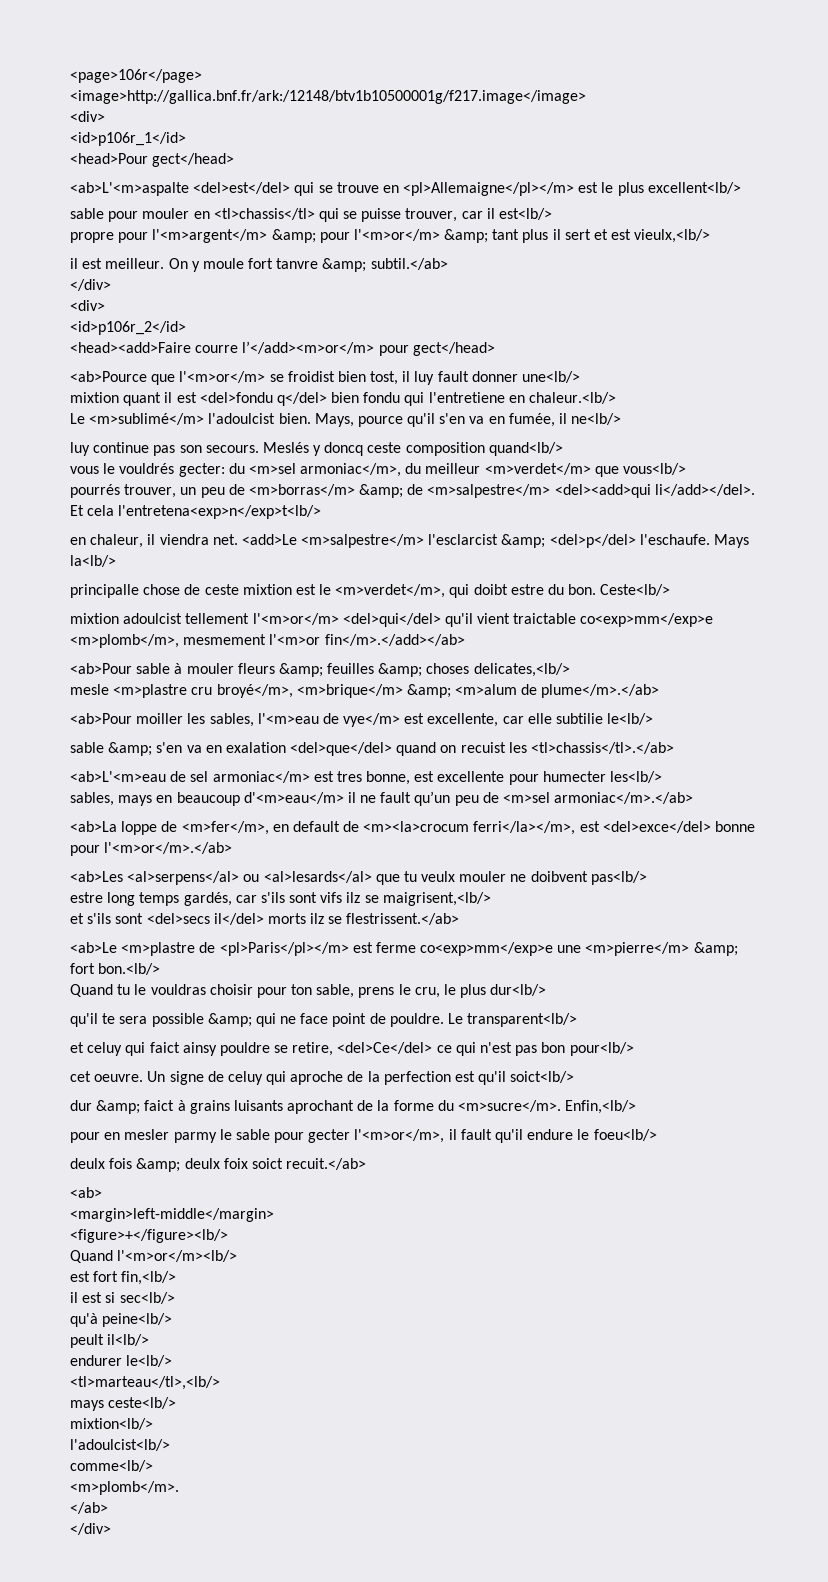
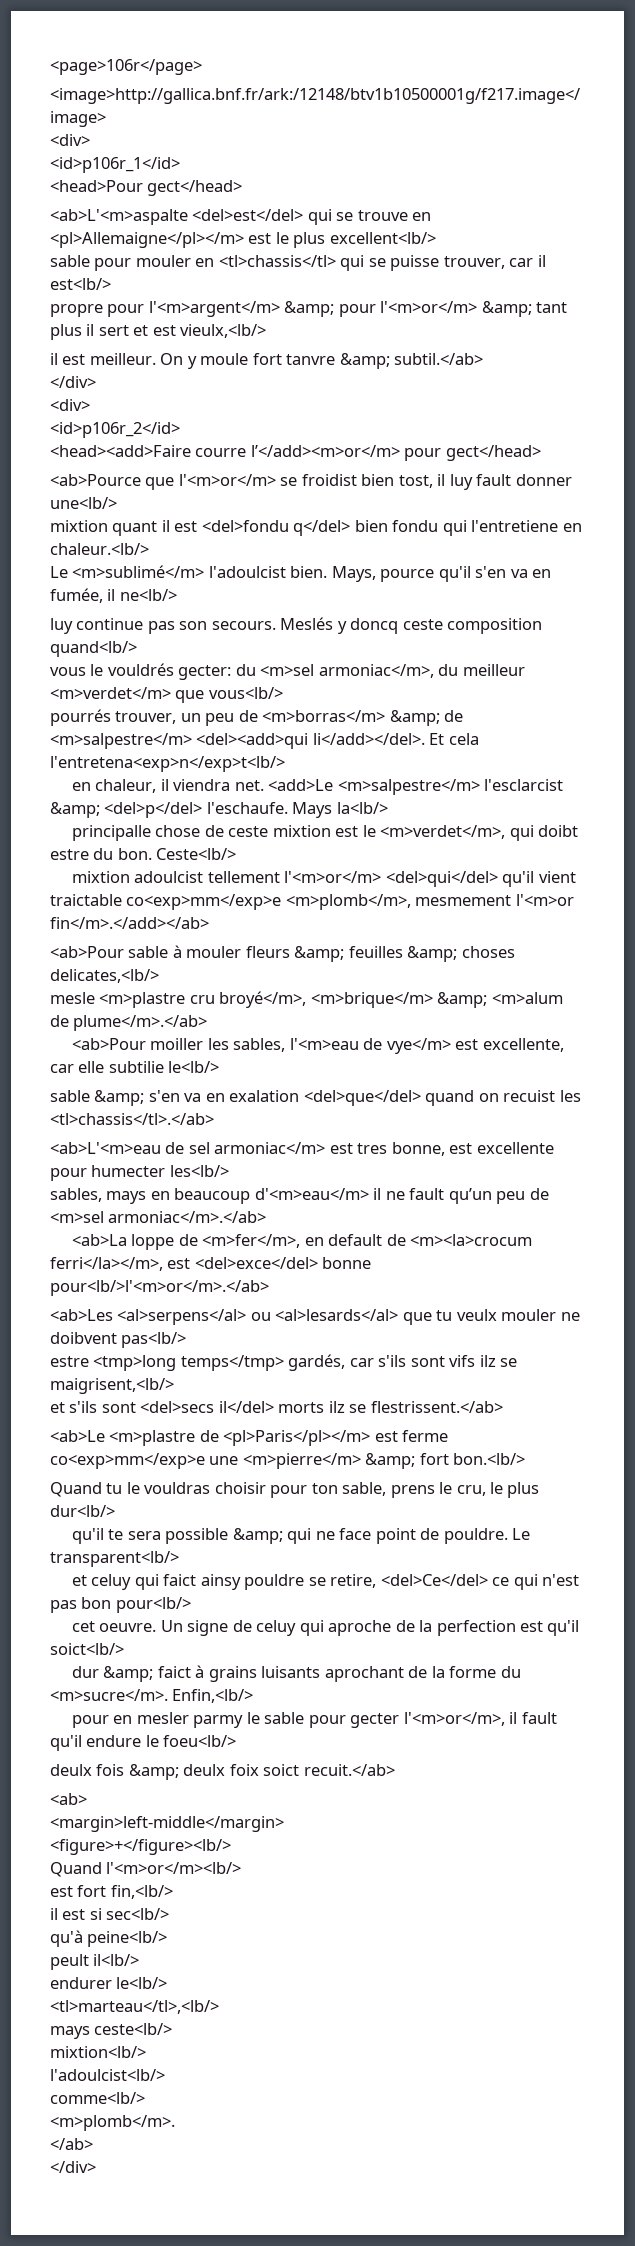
- <ab>La loppe de <m>fer</m>, en default de <m><la>crocum ferri</la></m>, est <del>exce</del> bonne pour l'<m>or</m>.</ab>
+ <ab>La loppe de <m>fer</m>, en default de <m><la>crocum ferri</la></m>, est <del>exce</del> bonne pour<lb/>l'<m>or</m>.</ab>
- estre long temps gardés, car s'ils sont vifs ilz se maigrisent,<lb/>
+ estre <tmp>long temps</tmp> gardés, car s'ils sont vifs ilz se maigrisent,<lb/>

